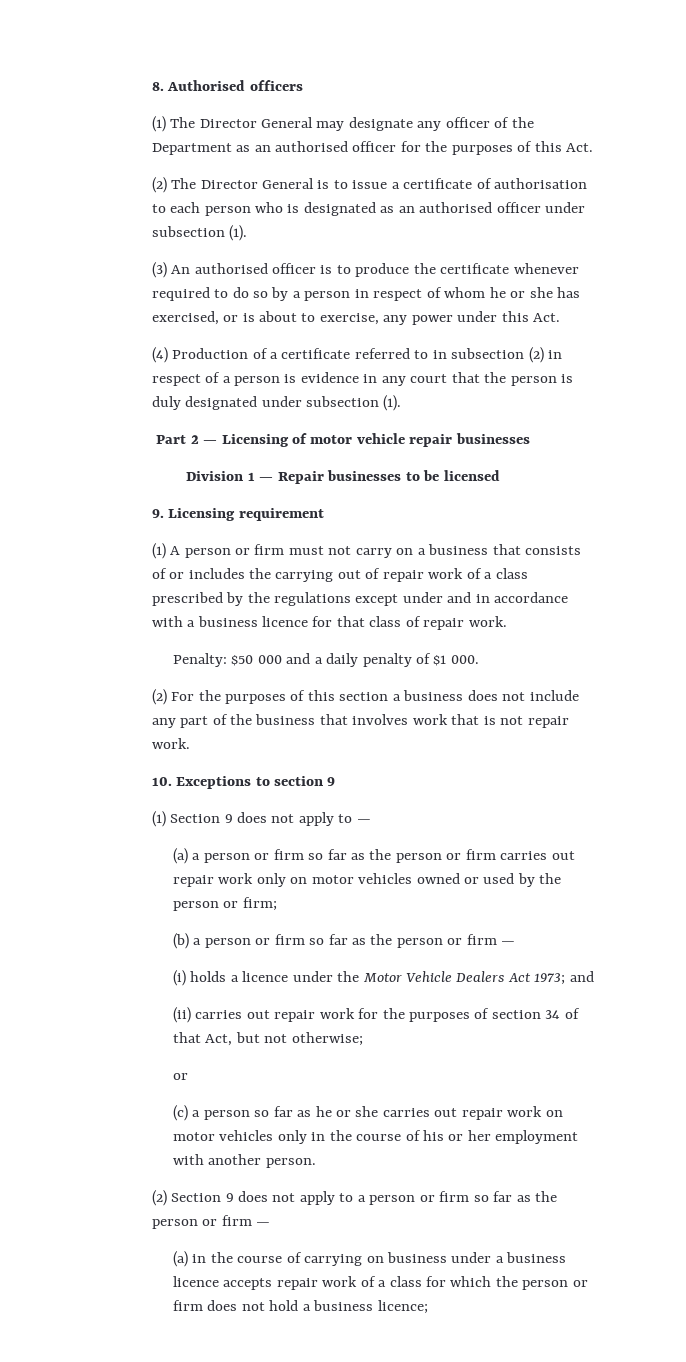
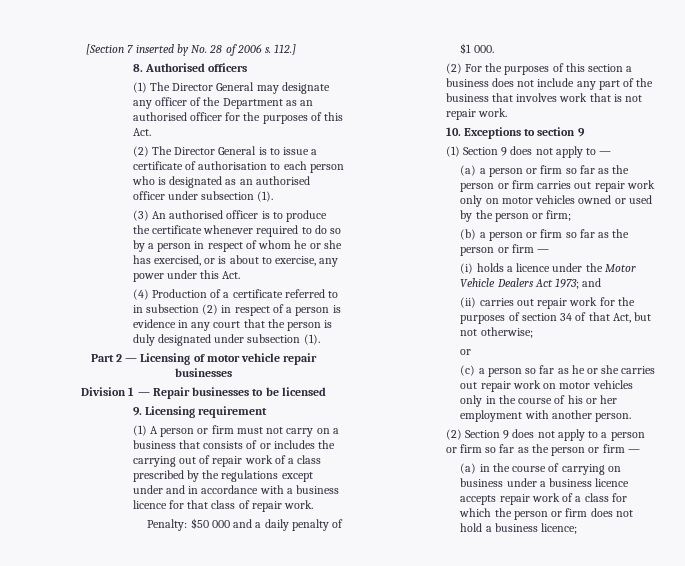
+ [Section 7 inserted by No. 28 of 2006 s. 112.]

